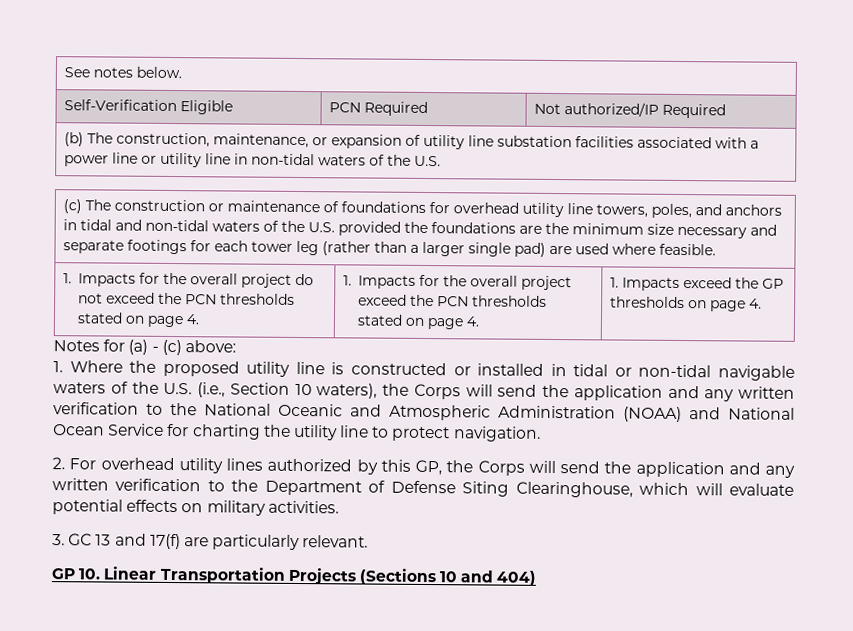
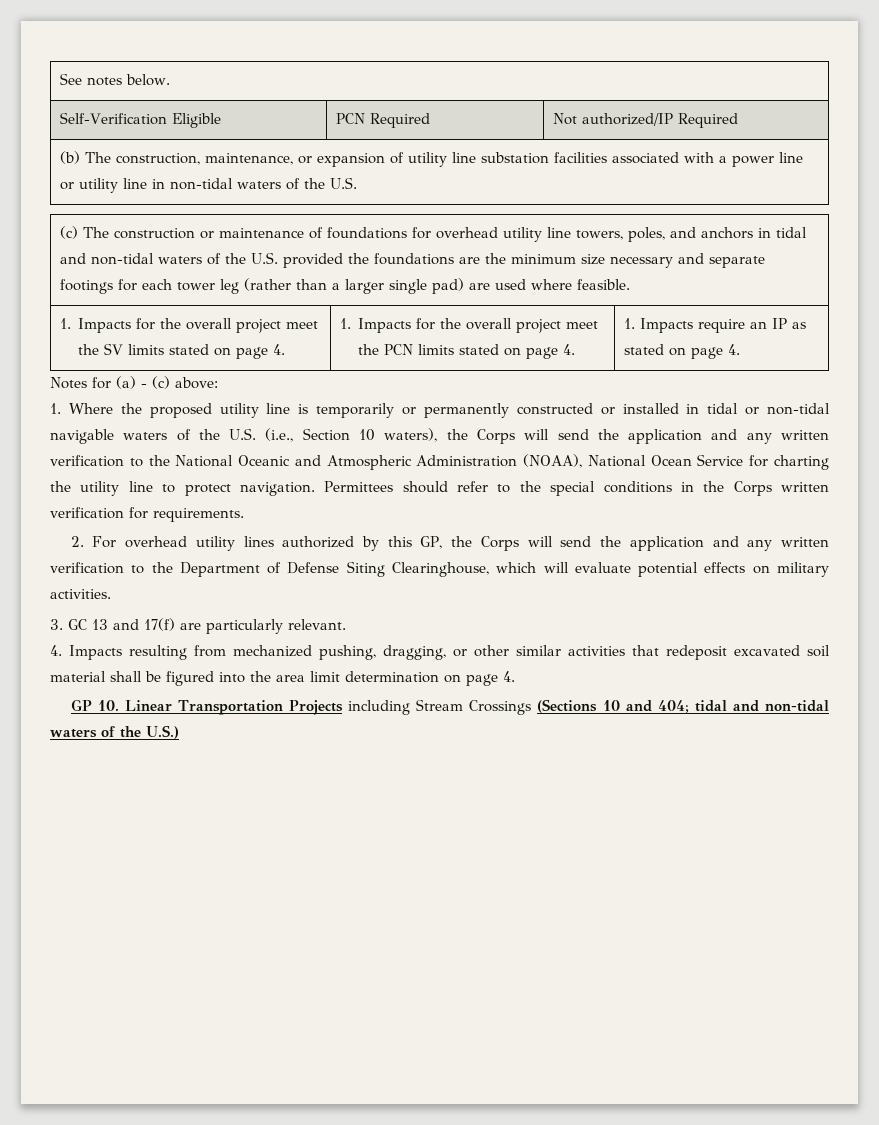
- 1. Impacts for the overall project do not exceed the PCN thresholds stated on page 4. | 1. Impacts for the overall project exceed the PCN thresholds stated on page 4. | 1. Impacts exceed the GP thresholds on page 4.
+ 1. Impacts for the overall project meet the SV limits stated on page 4. | 1. Impacts for the overall project meet the PCN limits stated on page 4. | 1. Impacts require an IP as stated on page 4.
- 1. Where the proposed utility line is constructed or installed in tidal or non-tidal navigable waters of the U.S. (i.e., Section 10 waters), the Corps will send the application and any written verification to the National Oceanic and Atmospheric Administration (NOAA) and National Ocean Service for charting the utility line to protect navigation.
+ 1. Where the proposed utility line is temporarily or permanently constructed or installed in tidal or non-tidal navigable waters of the U.S. (i.e., Section 10 waters), the Corps will send the application and any written verification to the National Oceanic and Atmospheric Administration (NOAA), National Ocean Service for charting the utility line to protect navigation. Permittees should refer to the special conditions in the Corps written verification for requirements.
+ 4. Impacts resulting from mechanized pushing, dragging, or other similar activities that redeposit excavated soil material shall be figured into the area limit determination on page 4.
- GP 10. Linear Transportation Projects (Sections 10 and 404)
+ GP 10. Linear Transportation Projects including Stream Crossings (Sections 10 and 404; tidal and non-tidal waters of the U.S.)

